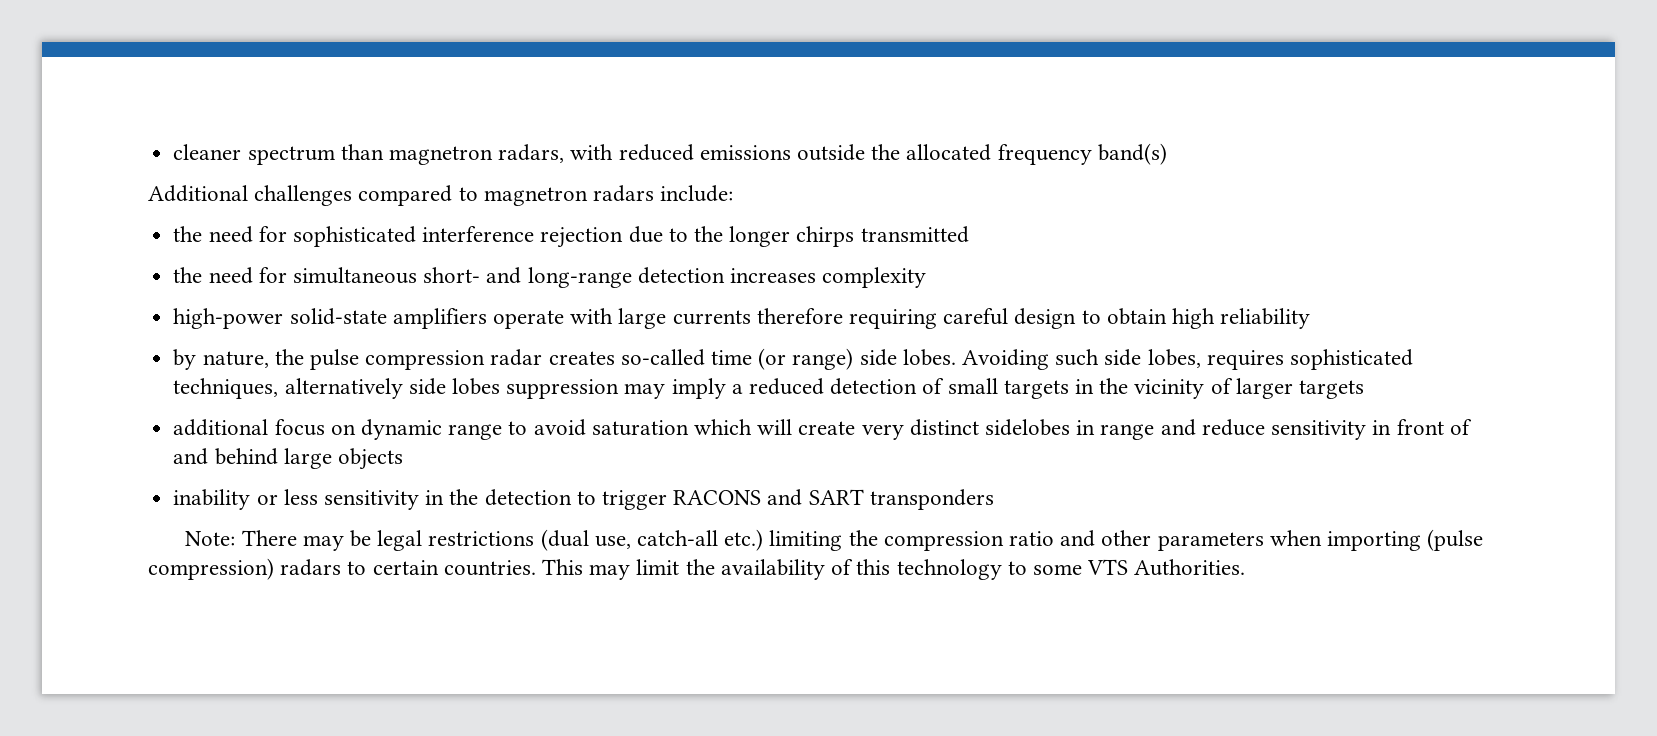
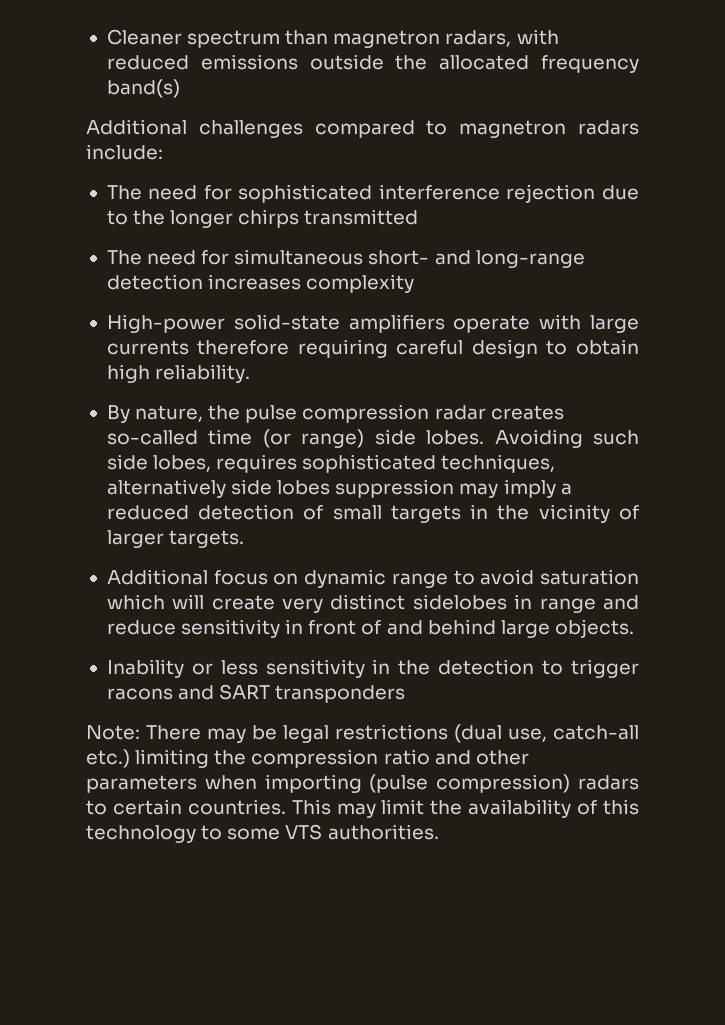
- cleaner spectrum than magnetron radars, with reduced emissions outside the allocated frequency band(s)
+ Cleaner spectrum than magnetron radars, with reduced emissions outside the allocated frequency band(s)
- the need for sophisticated interference rejection due to the longer chirps transmitted
+ The need for sophisticated interference rejection due to the longer chirps transmitted
- the need for simultaneous short- and long-range detection increases complexity
+ The need for simultaneous short- and long-range detection increases complexity
- high-power solid-state amplifiers operate with large currents therefore requiring careful design to obtain high reliability
- by nature, the pulse compression radar creates so-called time (or range) side lobes.
+ High-power solid-state amplifiers operate with large currents therefore requiring careful design to obtain high reliability.
+ By nature, the pulse compression radar creates so-called time (or range) side lobes.
- Avoiding such side lobes, requires sophisticated techniques, alternatively side lobes suppression may imply a reduced detection of small targets in the vicinity of larger targets
- additional focus on dynamic range to avoid saturation which will create very distinct sidelobes in range and reduce sensitivity in front of and behind large objects
- inability or less sensitivity in the detection to trigger RACONS and SART transponders
+ Avoiding such side lobes, requires sophisticated techniques, alternatively side lobes suppression may imply a reduced detection of small targets in the vicinity of larger targets.
+ Additional focus on dynamic range to avoid saturation which will create very distinct sidelobes in range and reduce sensitivity in front of and behind large objects.
+ Inability or less sensitivity in the detection to trigger racons and SART transponders
- This may limit the availability of this technology to some VTS Authorities.
+ This may limit the availability of this technology to some VTS authorities.

